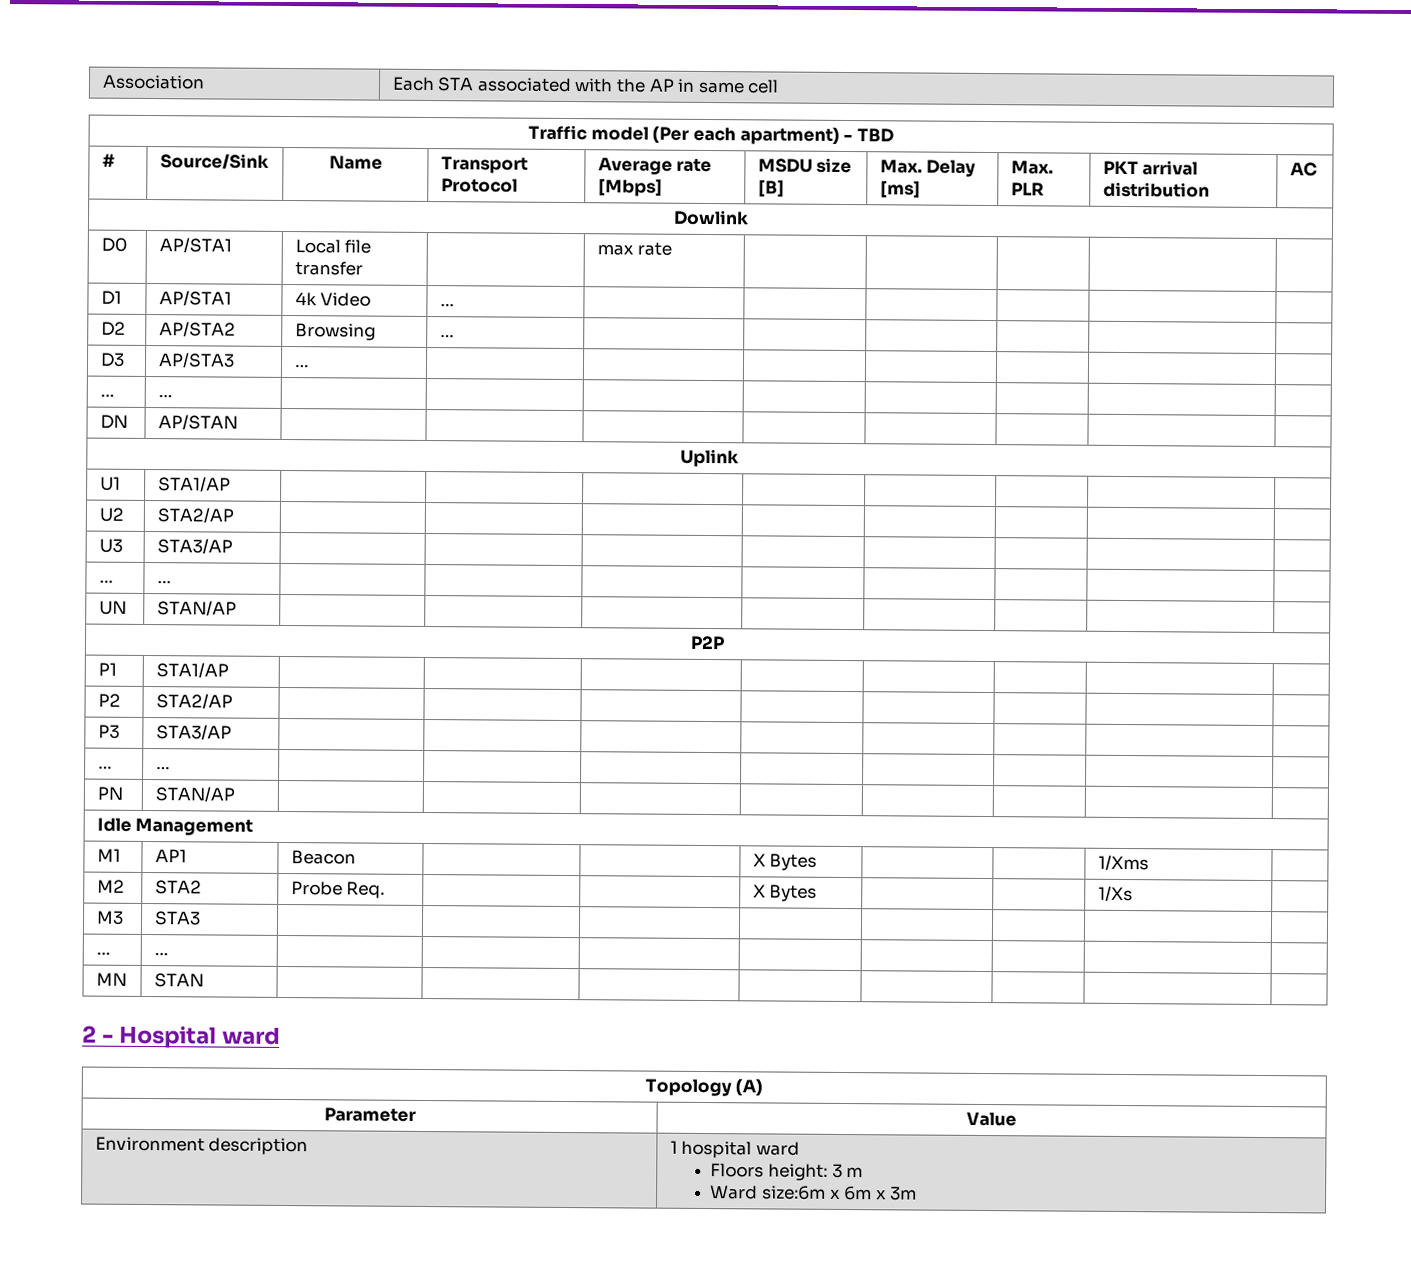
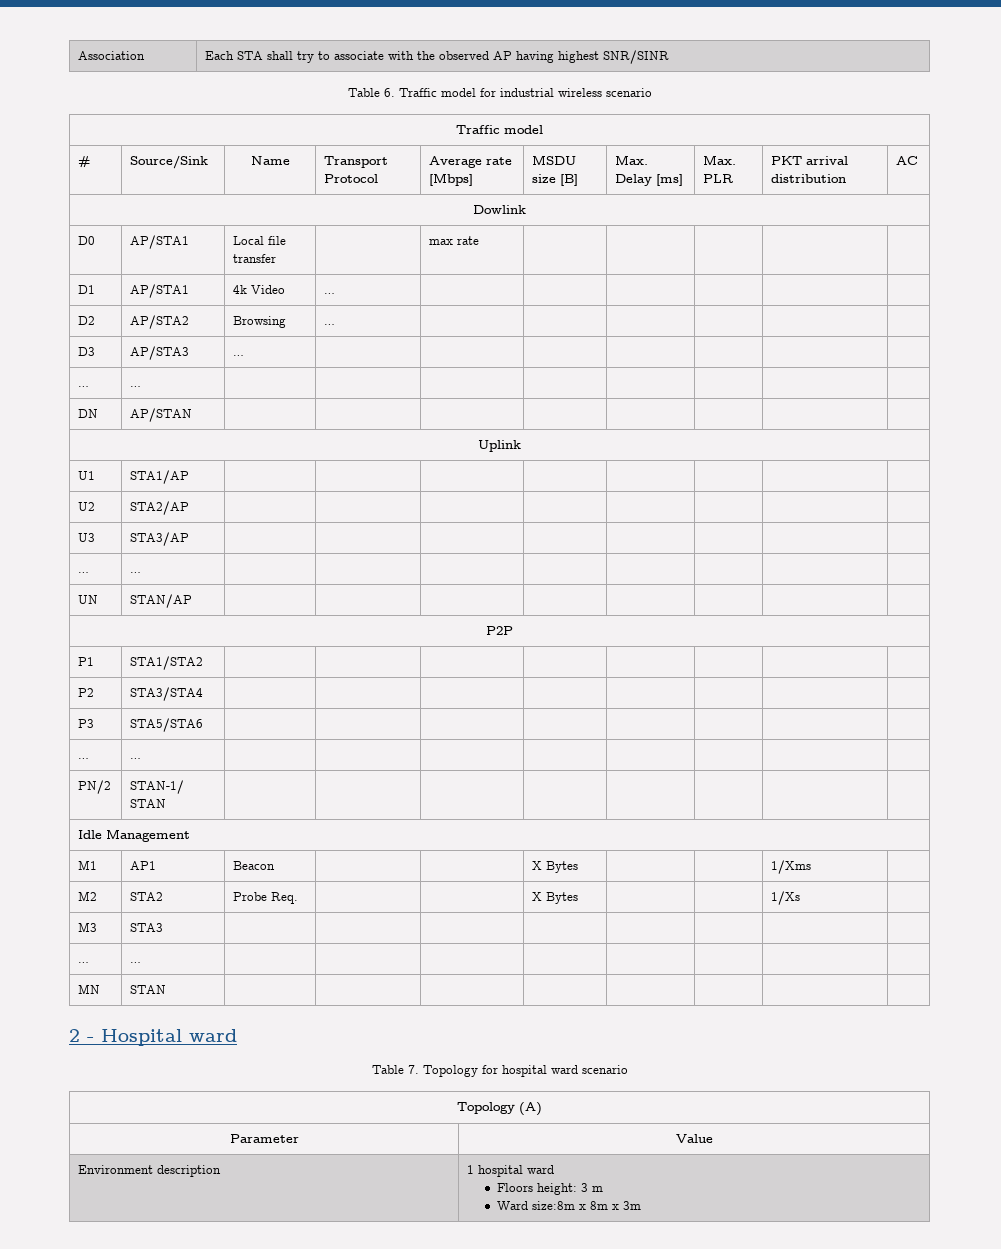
- Association | Each STA associated with the AP in same cell
- Traffic model (Per each apartment) - TBD
+ Association | Each STA shall try to associate with the observed AP having highest SNR/SINR
+ Table 6. Traffic model for industrial wireless scenario
+ Traffic model
- P1 | STA1/AP | | | | | | | |
+ P1 | STA1/STA2 | | | | | | | |
- P2 | STA2/AP | | | | | | | |
+ P2 | STA3/STA4 | | | | | | | |
- P3 | STA3/AP | | | | | | | |
+ P3 | STA5/STA6 | | | | | | | |
  … | … | | | | | | | |
- PN | STAN/AP | | | | | | | |
+ PN/2 | STAN-1/ STAN | | | | | | | |
+ Table 7. Topology for hospital ward scenario
  Environment description | 1 hospital ward
  Floors height: 3 m
- Ward size:6m x 6m x 3m
+ Ward size:8m x 8m x 3m

